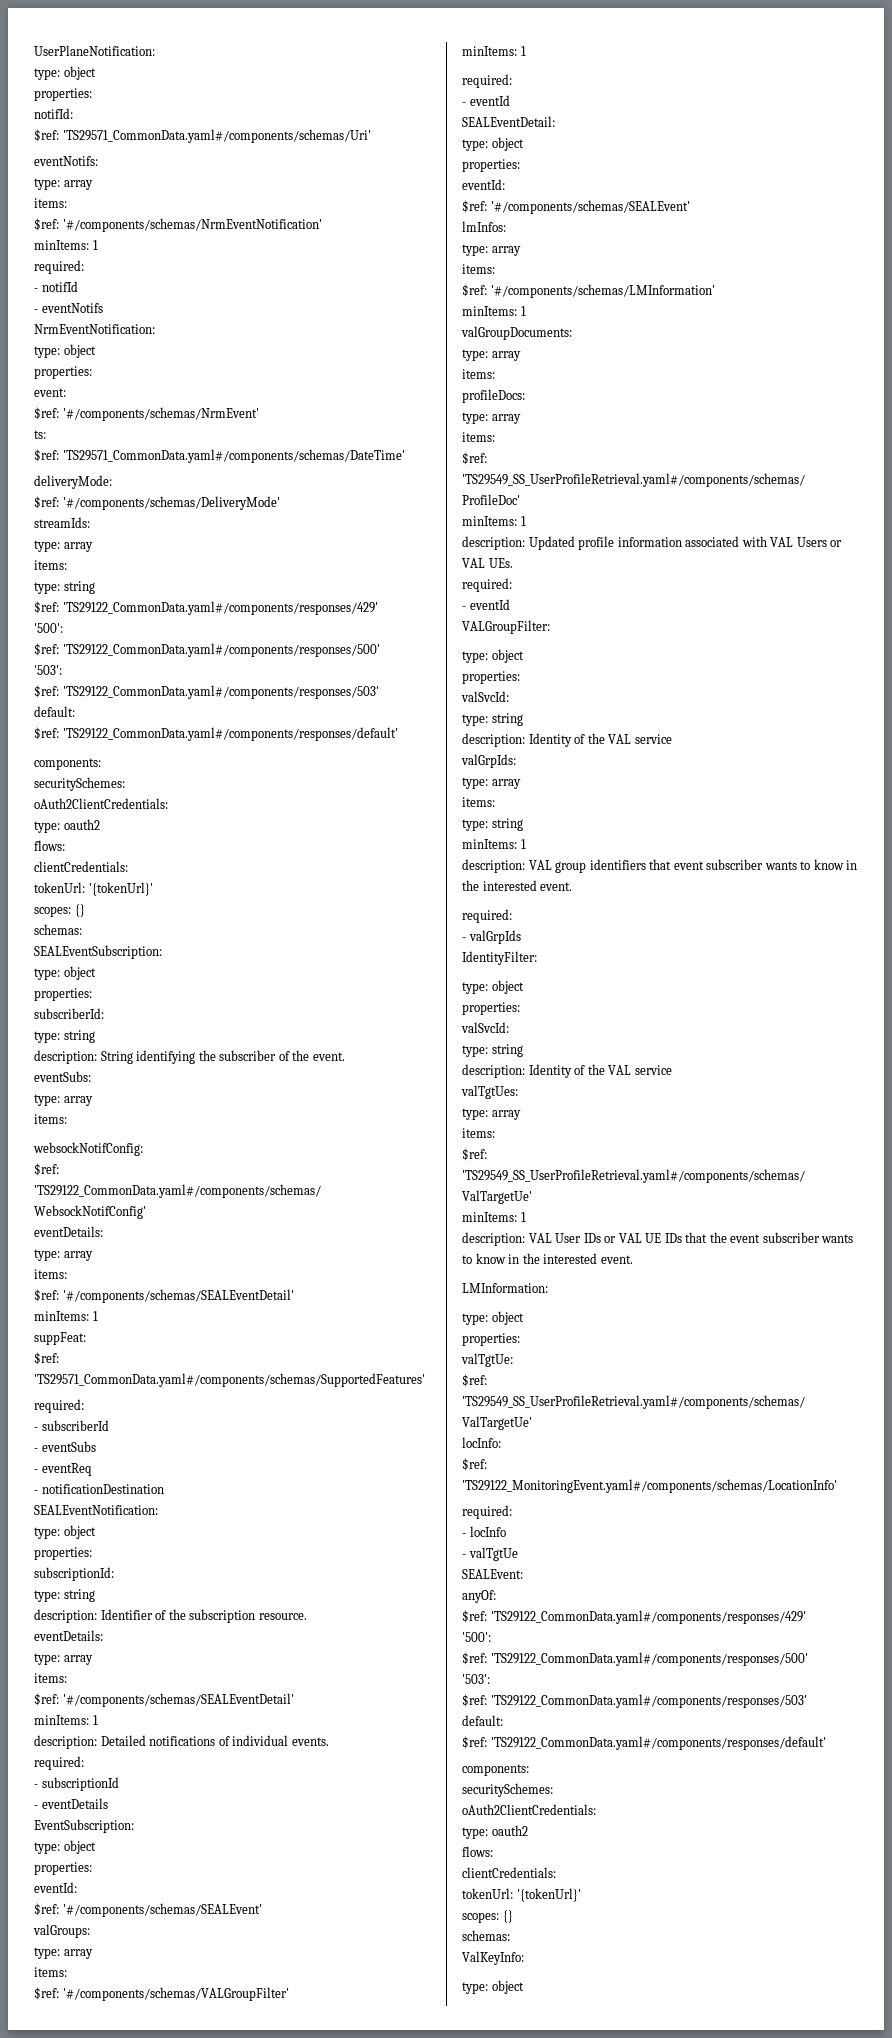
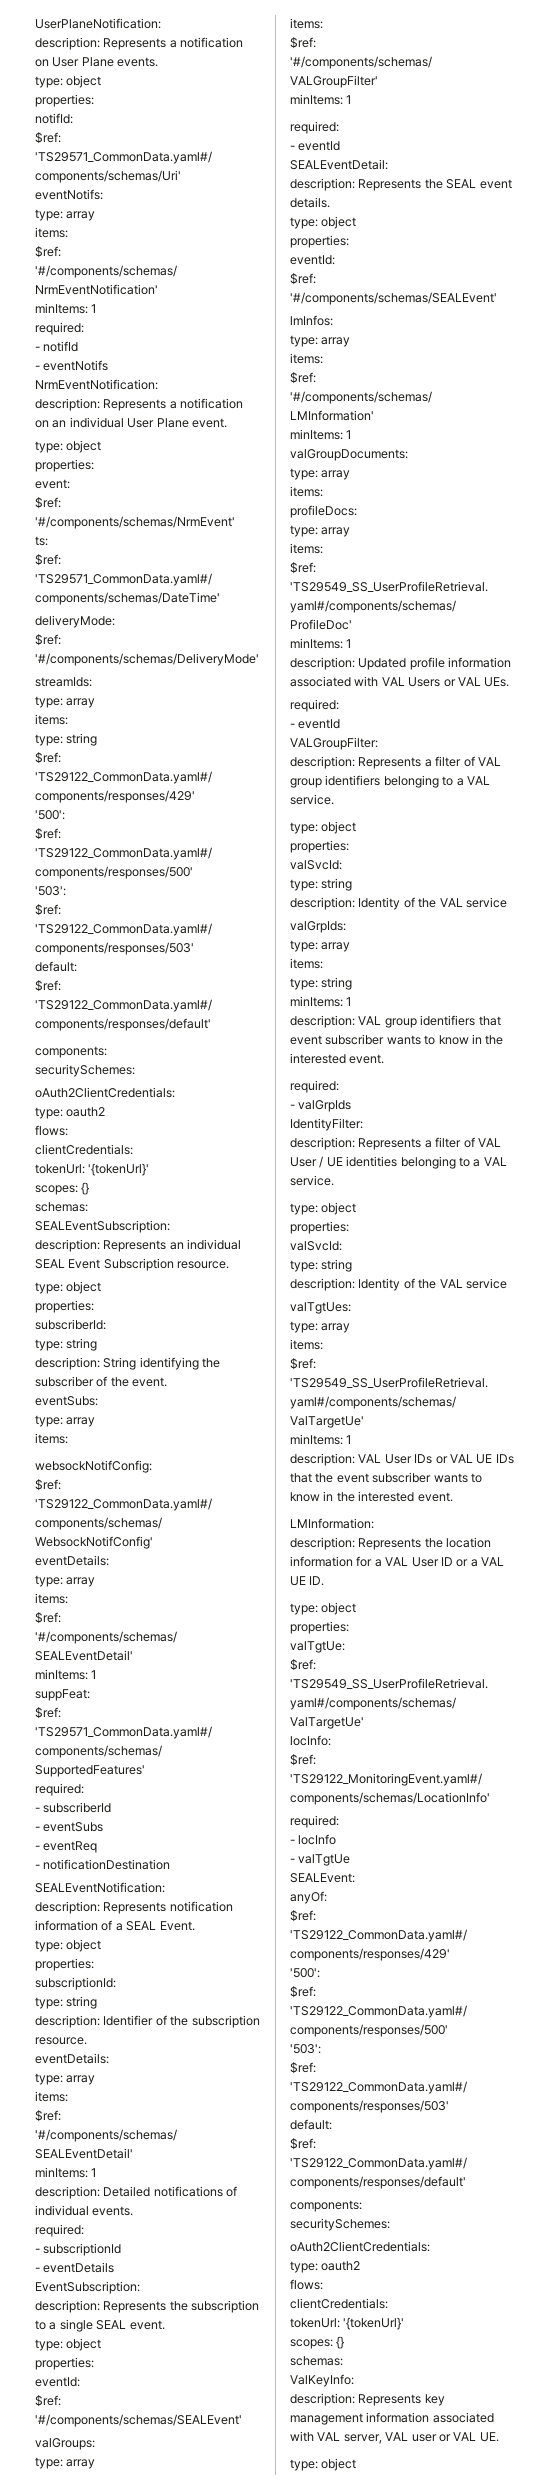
+ description: Represents a notification on User Plane events.
+ description: Represents a notification on an individual User Plane event.
+ description: Represents an individual SEAL Event Subscription resource.
+ description: Represents notification information of a SEAL Event.
+ description: Represents the subscription to a single SEAL event.
+ description: Represents the SEAL event details.
+ description: Represents a filter of VAL group identifiers belonging to a VAL service.
+ description: Represents a filter of VAL User / UE identities belonging to a VAL service.
+ description: Represents the location information for a VAL User ID or a VAL UE ID.
+ description: Represents key management information associated with VAL server, VAL user or VAL UE.

